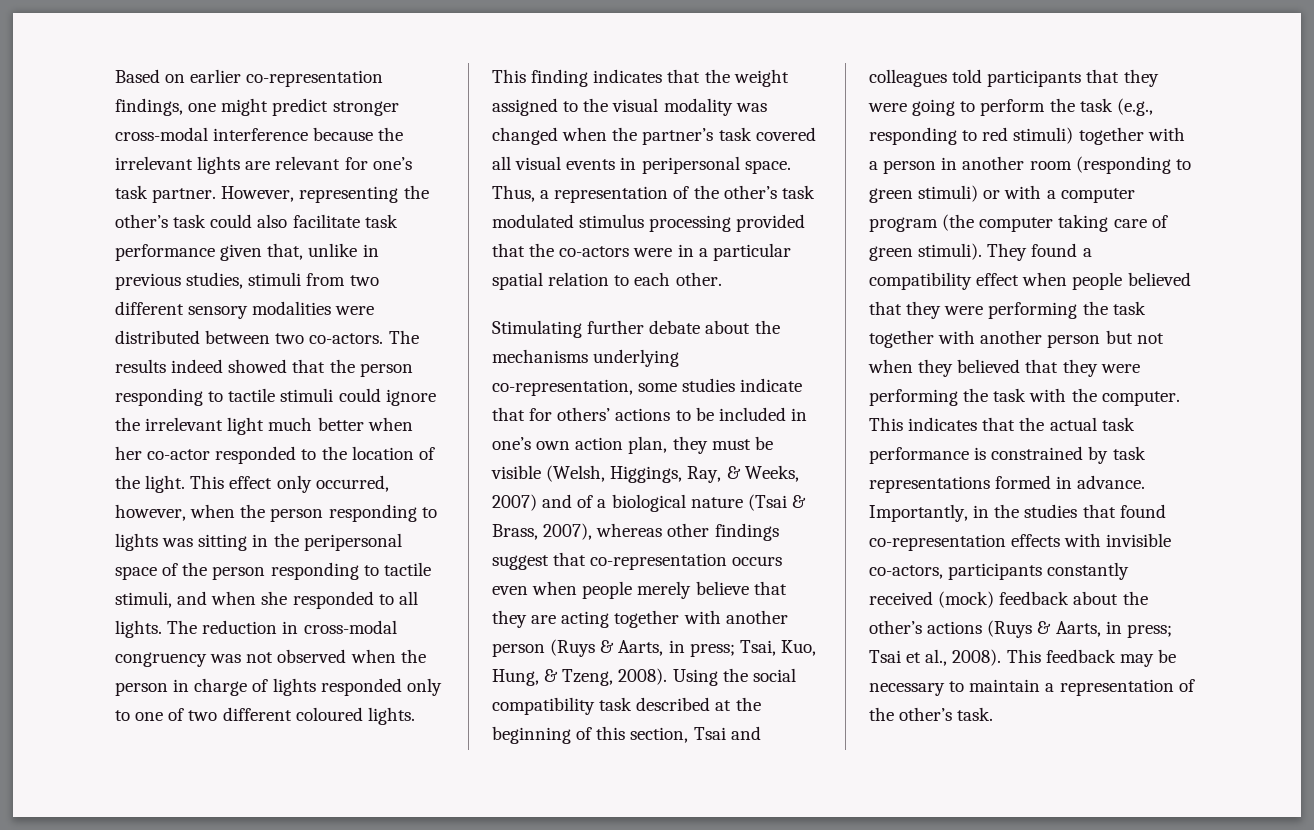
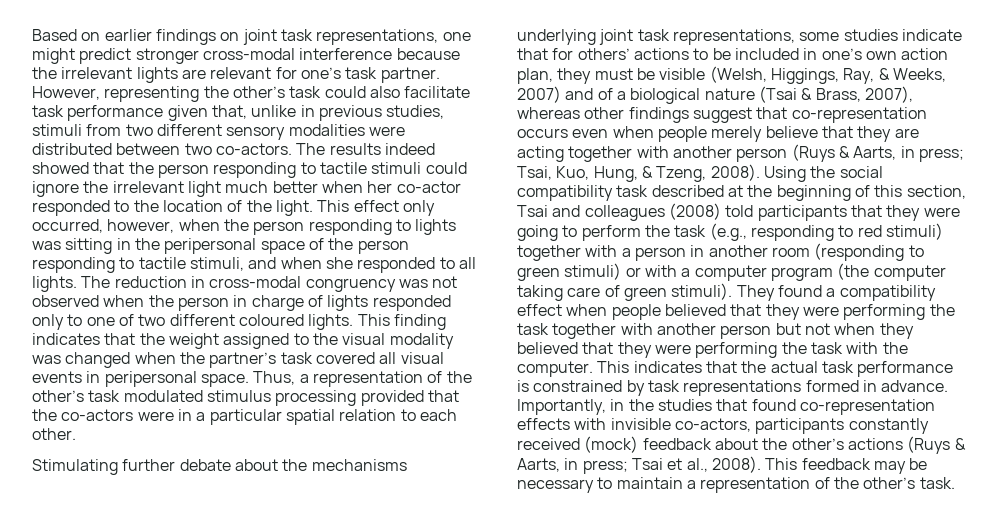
- Based on earlier co-representation findings, one might predict stronger cross-modal interference because the irrelevant lights are relevant for one’s task partner.
+ Based on earlier findings on joint task representations, one might predict stronger cross-modal interference because the irrelevant lights are relevant for one’s task partner.
- Stimulating further debate about the mechanisms underlying co-representation, some studies indicate that for others’ actions to be included in one’s own action plan, they must be visible (Welsh, Higgings, Ray, & Weeks, 2007) and of a biological nature (Tsai & Brass, 2007), whereas other findings suggest that co-representation occurs even when people merely believe that they are acting together with another person (Ruys & Aarts, in press;
+ Stimulating further debate about the mechanisms underlying joint task representations, some studies indicate that for others’ actions to be included in one’s own action plan, they must be visible (Welsh, Higgings, Ray, & Weeks, 2007) and of a biological nature (Tsai & Brass, 2007), whereas other findings suggest that co-representation occurs even when people merely believe that they are acting together with another person (Ruys & Aarts, in press;
- Using the social compatibility task described at the beginning of this section, Tsai and colleagues told participants that they were going to perform the task (e.g., responding to red stimuli) together with a person in another room (responding to green stimuli) or with a computer program (the computer taking care of green stimuli).
+ Using the social compatibility task described at the beginning of this section, Tsai and colleagues (2008) told participants that they were going to perform the task (e.g., responding to red stimuli) together with a person in another room (responding to green stimuli) or with a computer program (the computer taking care of green stimuli).

